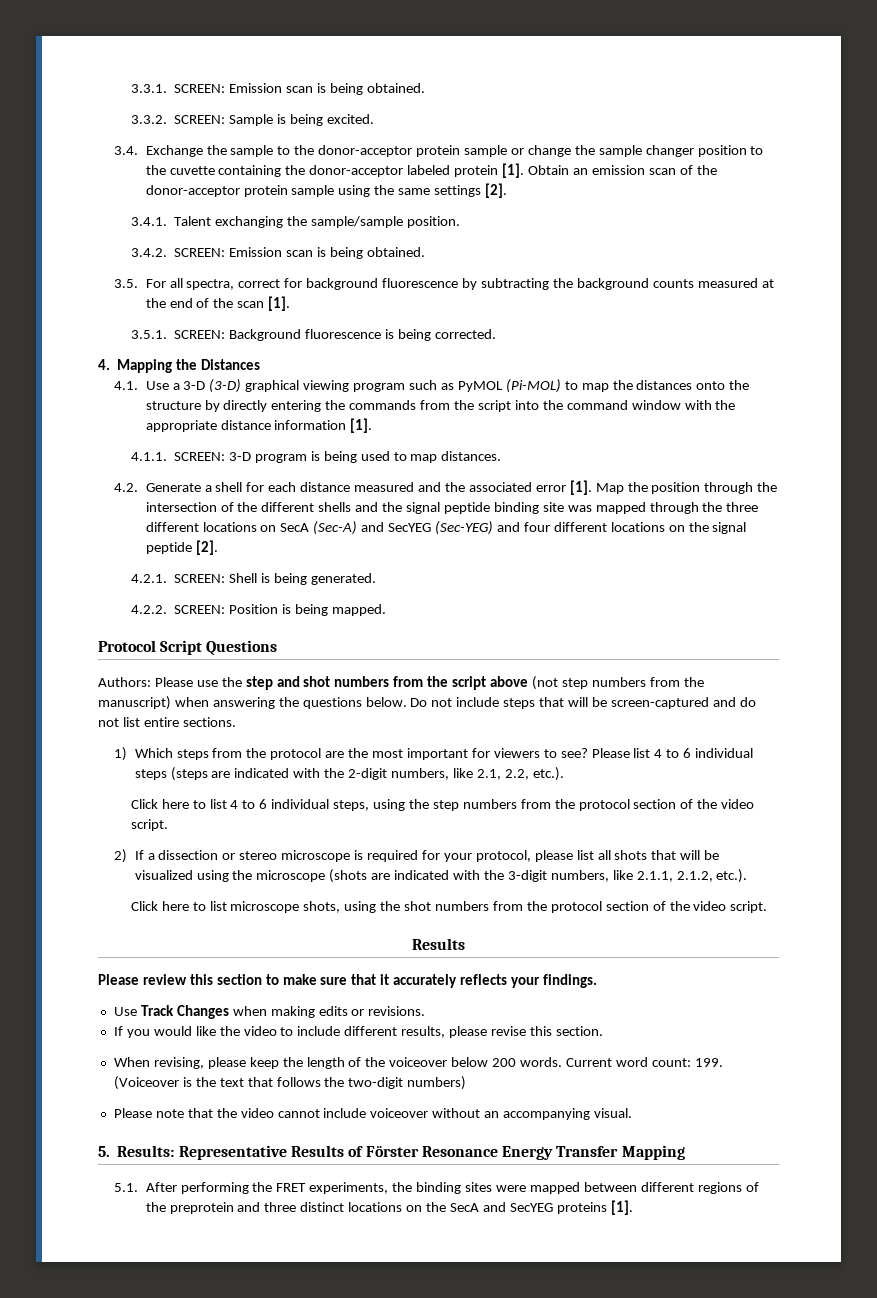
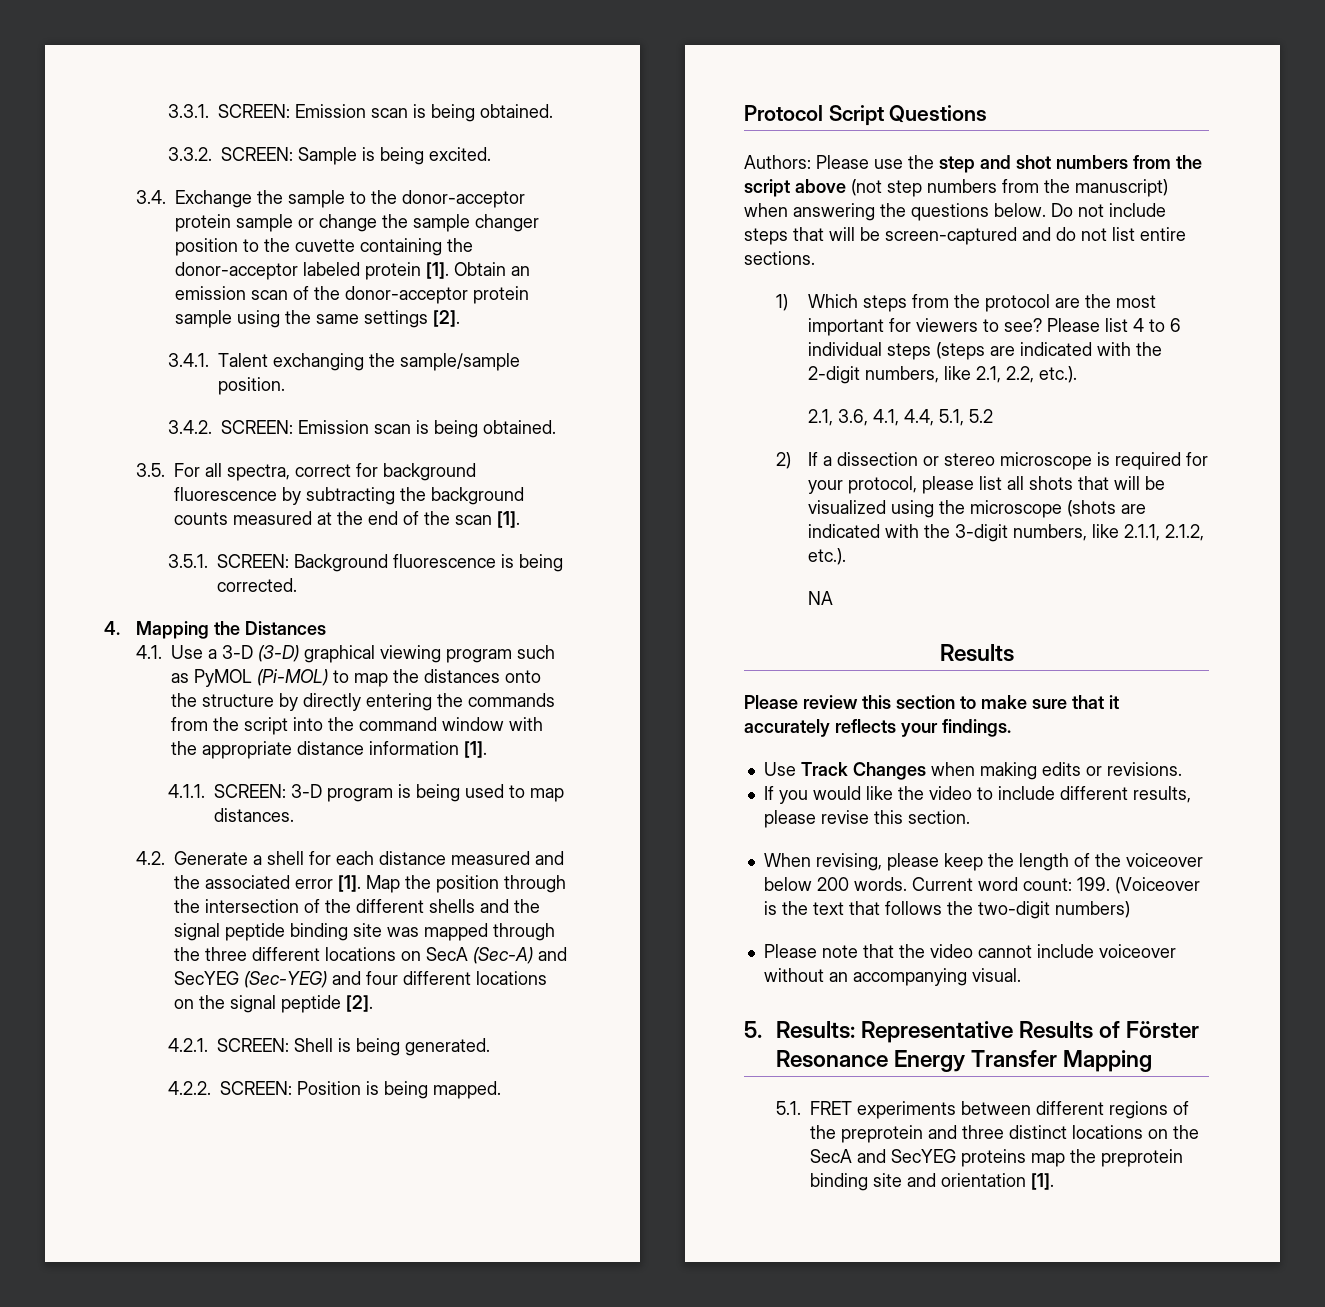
- Click here to list 4 to 6 individual steps, using the step numbers from the protocol section of the video script.
+ 2.1, 3.6, 4.1, 4.4, 5.1, 5.2
- Click here to list microscope shots, using the shot numbers from the protocol section of the video script.
+ NA
- 5.1. After performing the FRET experiments, the binding sites were mapped between different regions of the preprotein and three distinct locations on the SecA and SecYEG proteins [1].
+ 5.1. FRET experiments between different regions of the preprotein and three distinct locations on the SecA and SecYEG proteins map the preprotein binding site and orientation [1].

